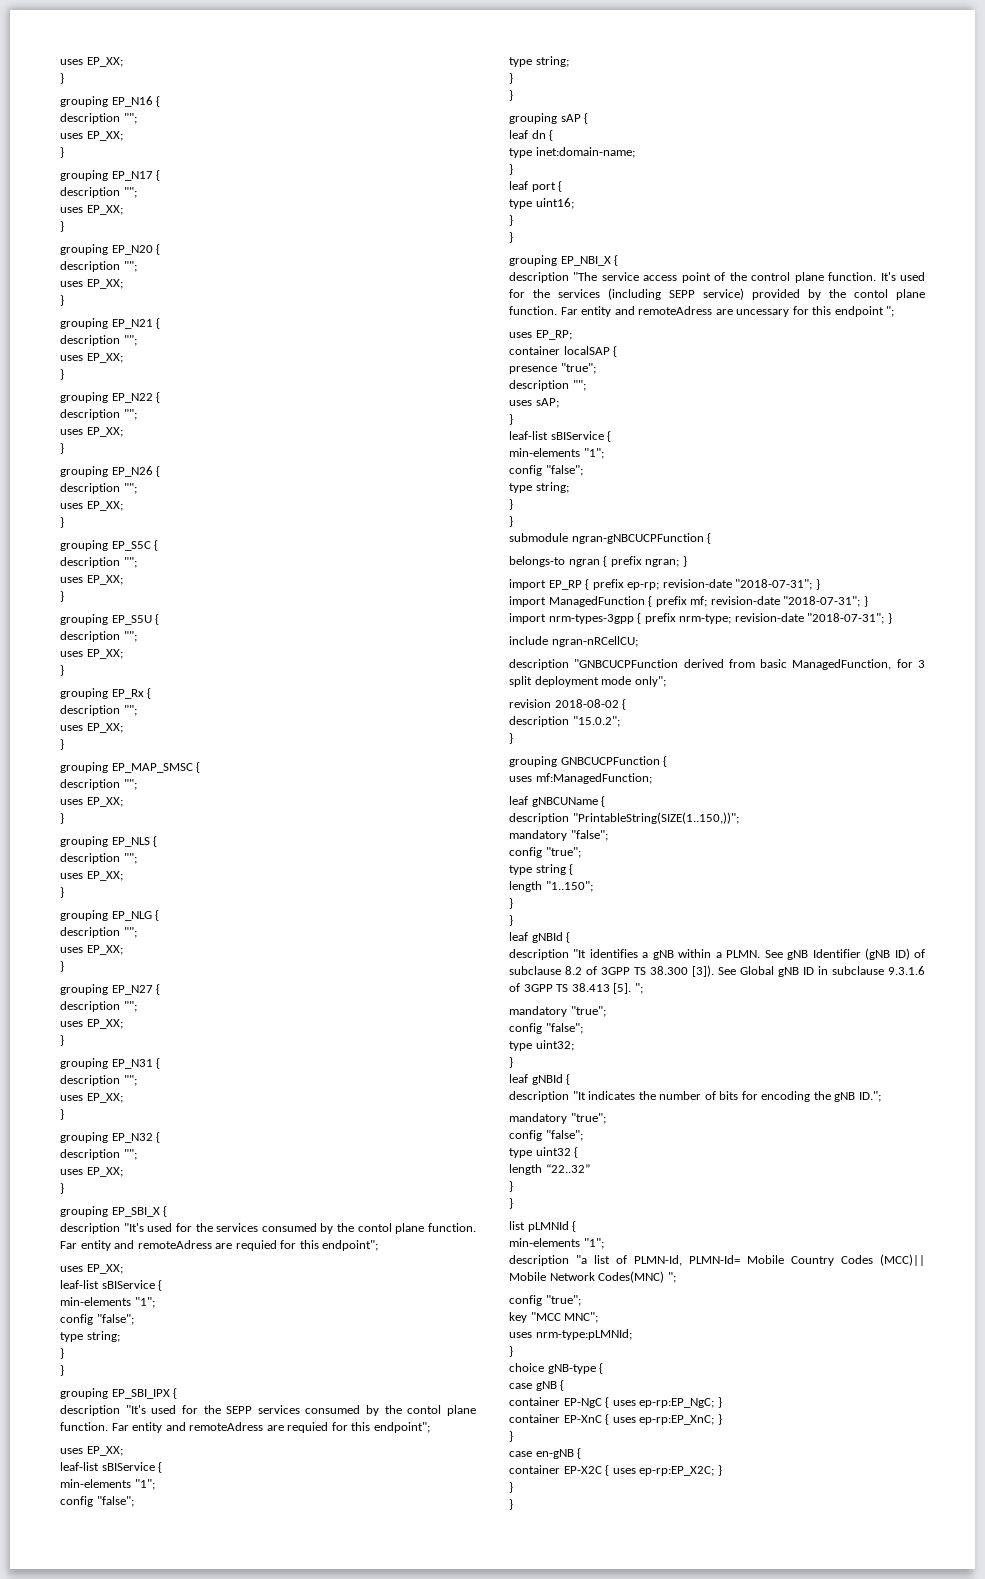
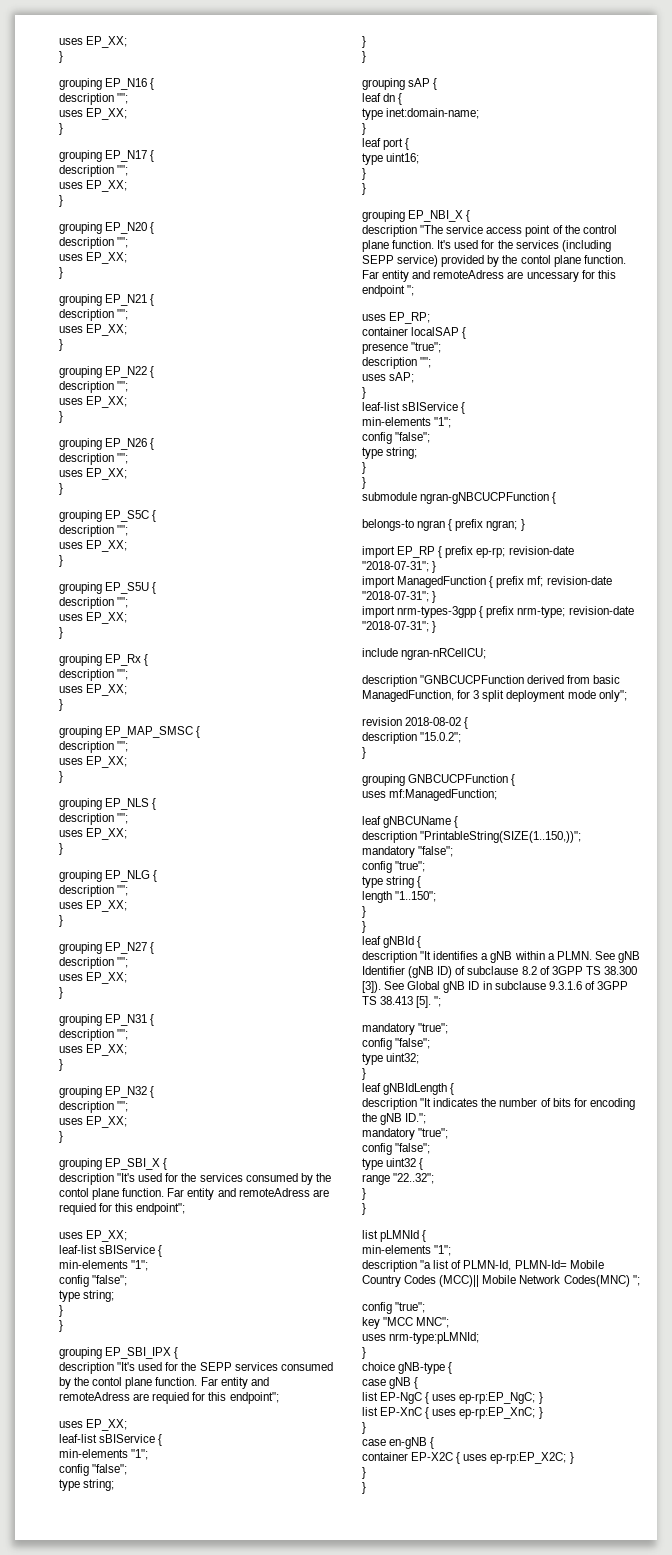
  type uint32;
  }
- leaf gNBId {
+ leaf gNBIdLength {
- length “22..32”
+ range "22..32";
- container EP-NgC { uses ep-rp:EP_NgC; }
+ list EP-NgC { uses ep-rp:EP_NgC; }
- container EP-XnC { uses ep-rp:EP_XnC; }
+ list EP-XnC { uses ep-rp:EP_XnC; }

